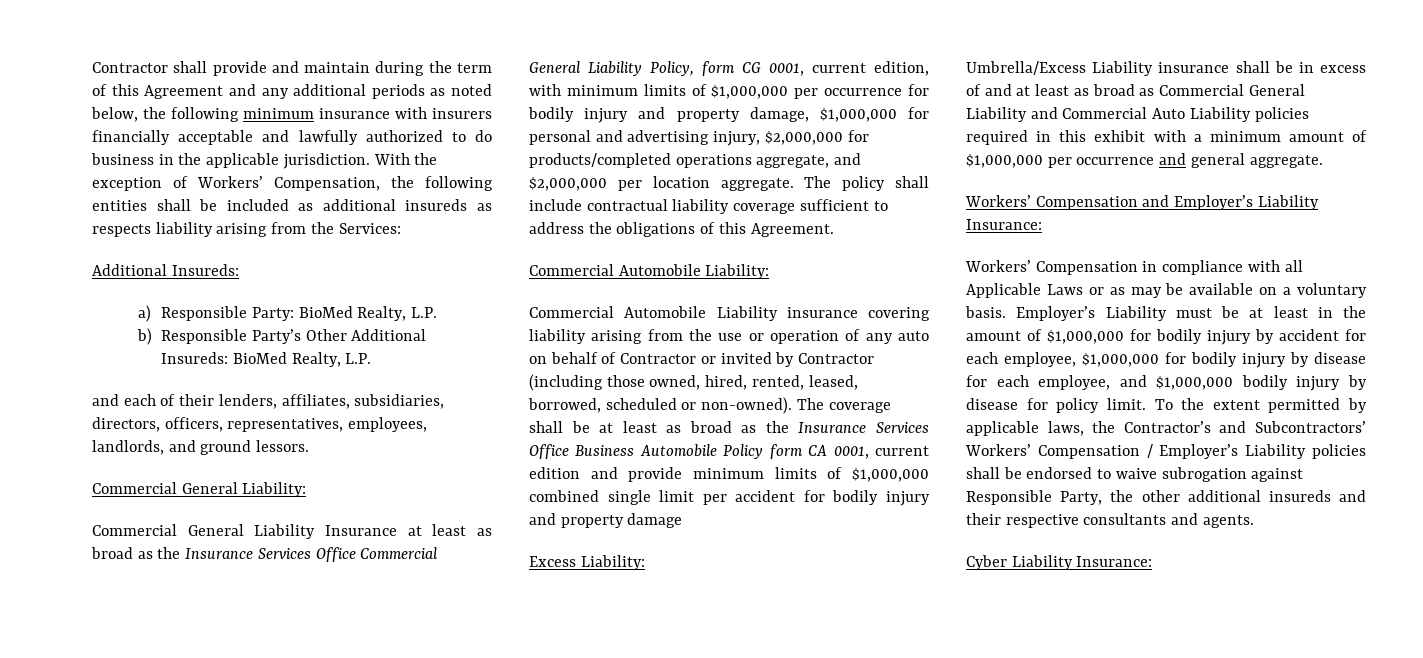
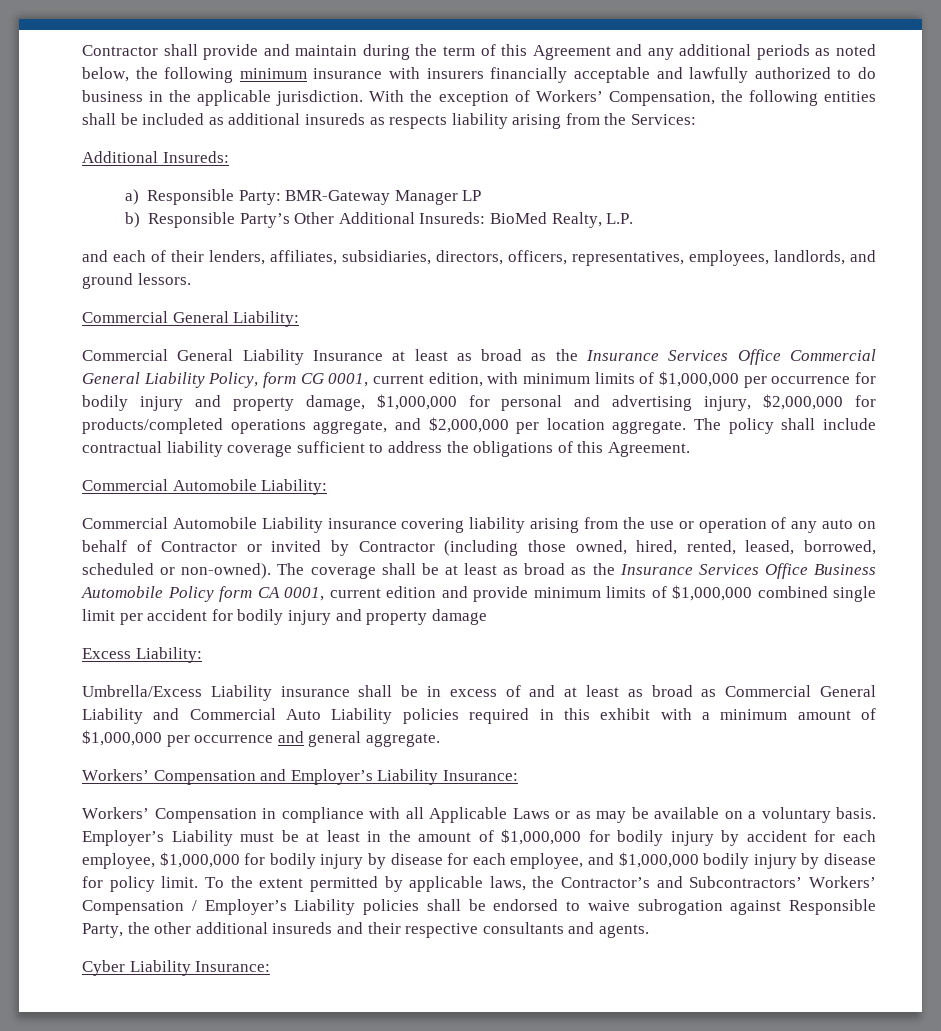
- a) Responsible Party: BioMed Realty, L.P.
+ a) Responsible Party: BMR-Gateway Manager LP

